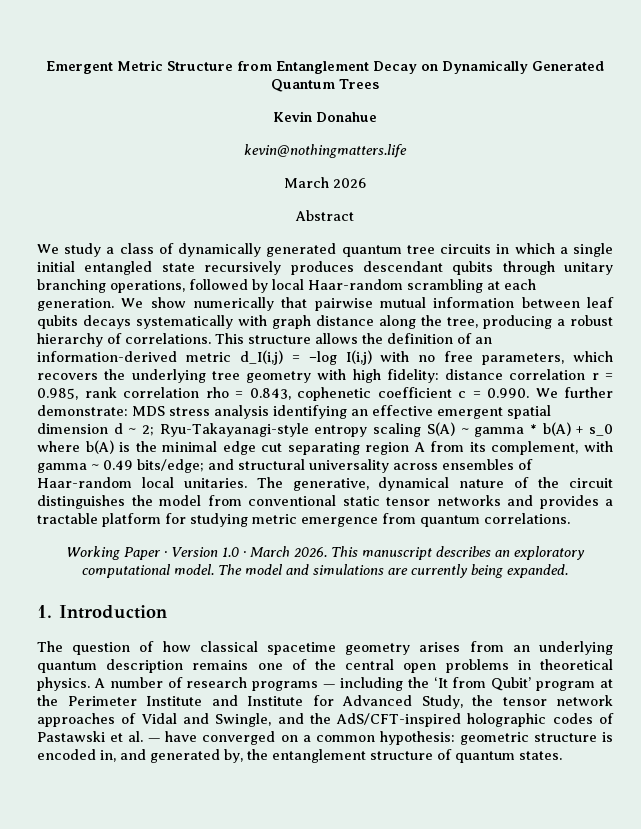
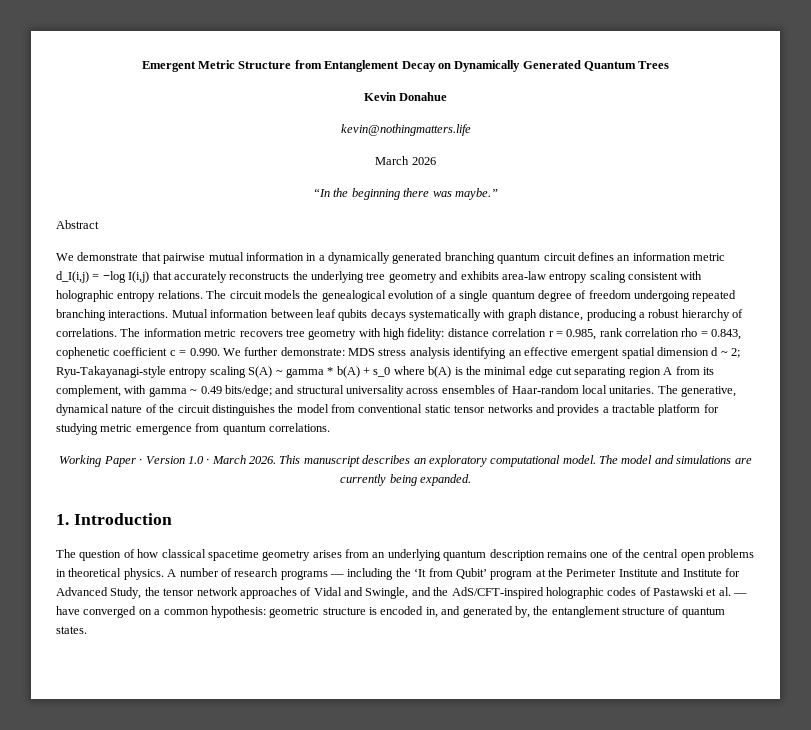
+ “In the beginning there was maybe.”
  Abstract
- We study a class of dynamically generated quantum tree circuits in which a single initial entangled state recursively produces descendant qubits through unitary branching operations, followed by local Haar-random scrambling at each generation. We show numerically that pairwise mutual information between leaf qubits decays systematically with graph distance along the tree, producing a robust hierarchy of correlations.
+ We demonstrate that pairwise mutual information in a dynamically generated branching quantum circuit defines an information metric d_I(i,j) = −log I(i,j) that accurately reconstructs the underlying tree geometry and exhibits area-law entropy scaling consistent with holographic entropy relations. The circuit models the genealogical evolution of a single quantum degree of freedom undergoing repeated branching interactions. Mutual information between leaf qubits decays systematically with graph distance, producing a robust hierarchy of correlations.
- This structure allows the definition of an information-derived metric d_I(i,j) = −log I(i,j) with no free parameters, which recovers the underlying tree geometry with high fidelity:
+ The information metric recovers tree geometry with high fidelity:

